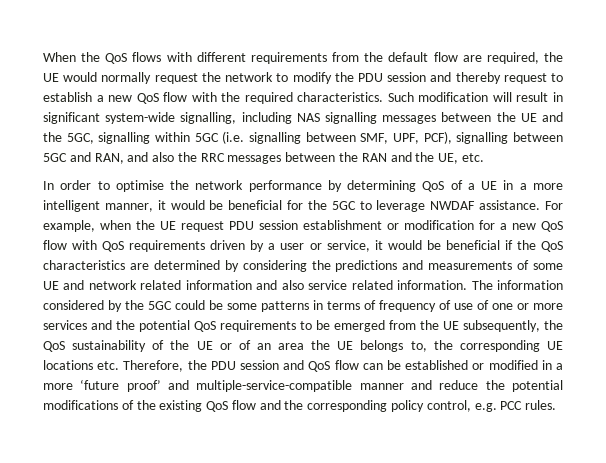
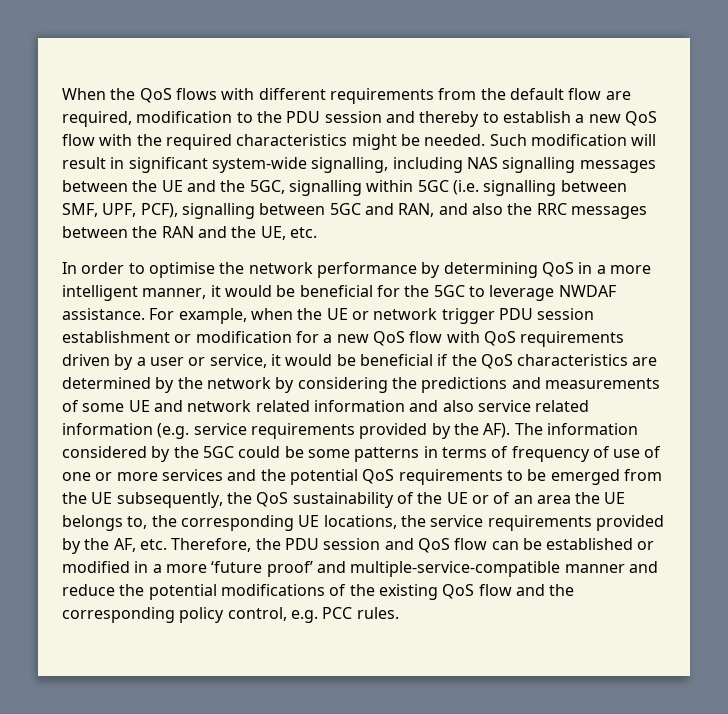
- When the QoS flows with different requirements from the default flow are required, the UE would normally request the network to modify the PDU session and thereby request to establish a new QoS flow with the required characteristics.
+ When the QoS flows with different requirements from the default flow are required, modification to the PDU session and thereby to establish a new QoS flow with the required characteristics might be needed.
- In order to optimise the network performance by determining QoS of a UE in a more intelligent manner, it would be beneficial for the 5GC to leverage NWDAF assistance.
+ In order to optimise the network performance by determining QoS in a more intelligent manner, it would be beneficial for the 5GC to leverage NWDAF assistance.
- For example, when the UE request PDU session establishment or modification for a new QoS flow with QoS requirements driven by a user or service, it would be beneficial if the QoS characteristics are determined by considering the predictions and measurements of some UE and network related information and also service related information. The information considered by the 5GC could be some patterns in terms of frequency of use of one or more services and the potential QoS requirements to be emerged from the UE subsequently, the QoS sustainability of the UE or of an area the UE belongs to, the corresponding UE locations etc. Therefore, the PDU session and QoS flow can be established or modified in a more ‘future proof’ and multiple-service-compatible manner and reduce the potential modifications of the existing QoS flow and the corresponding policy control, e.g. PCC rules.
+ For example, when the UE or network trigger PDU session establishment or modification for a new QoS flow with QoS requirements driven by a user or service, it would be beneficial if the QoS characteristics are determined by the network by considering the predictions and measurements of some UE and network related information and also service related information (e.g. service requirements provided by the AF). The information considered by the 5GC could be some patterns in terms of frequency of use of one or more services and the potential QoS requirements to be emerged from the UE subsequently, the QoS sustainability of the UE or of an area the UE belongs to, the corresponding UE locations, the service requirements provided by the AF, etc. Therefore, the PDU session and QoS flow can be established or modified in a more ‘future proof’ and multiple-service-compatible manner and reduce the potential modifications of the existing QoS flow and the corresponding policy control, e.g. PCC rules.

